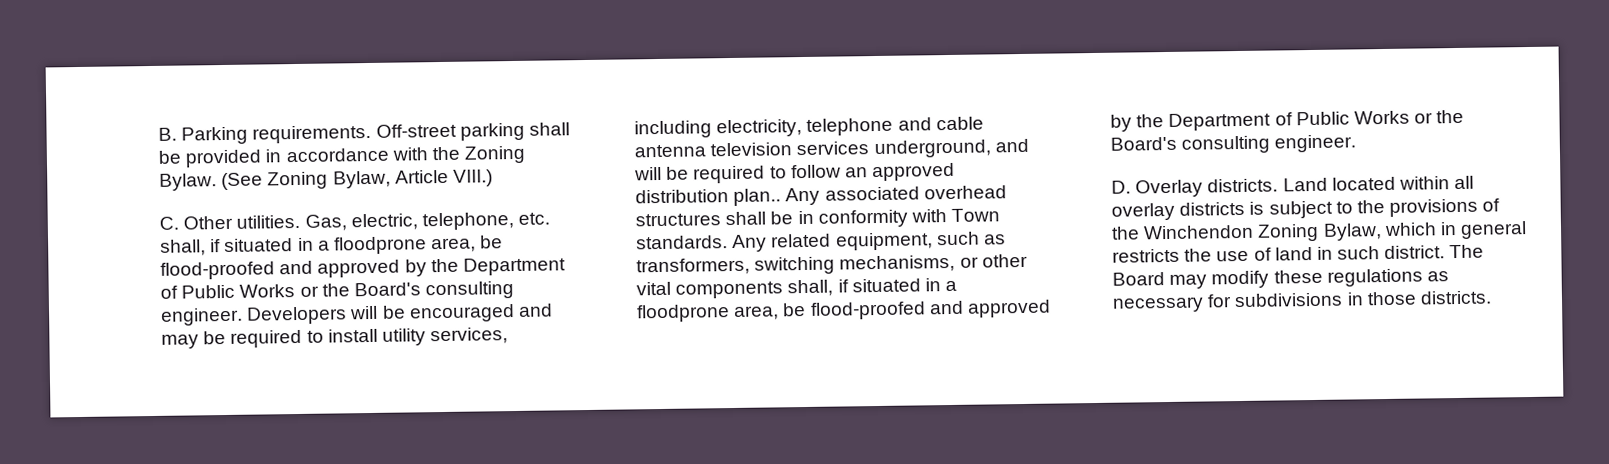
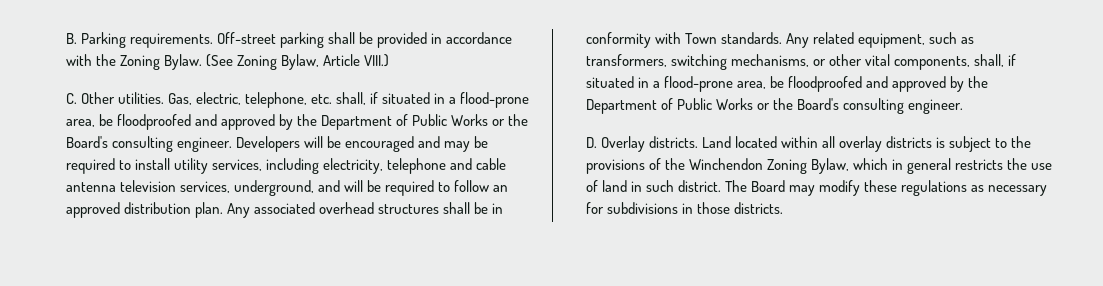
- Gas, electric, telephone, etc. shall, if situated in a floodprone area, be flood-proofed and approved by the Department of Public Works or the Board's consulting engineer.
+ Gas, electric, telephone, etc. shall, if situated in a flood-prone area, be floodproofed and approved by the Department of Public Works or the Board's consulting engineer.
- Developers will be encouraged and may be required to install utility services, including electricity, telephone and cable antenna television services underground, and will be required to follow an approved distribution plan..
+ Developers will be encouraged and may be required to install utility services, including electricity, telephone and cable antenna television services, underground, and will be required to follow an approved distribution plan.
- Any related equipment, such as transformers, switching mechanisms, or other vital components shall, if situated in a floodprone area, be flood-proofed and approved by the Department of Public Works or the Board's consulting engineer.
+ Any related equipment, such as transformers, switching mechanisms, or other vital components, shall, if situated in a flood-prone area, be floodproofed and approved by the Department of Public Works or the Board's consulting engineer.

